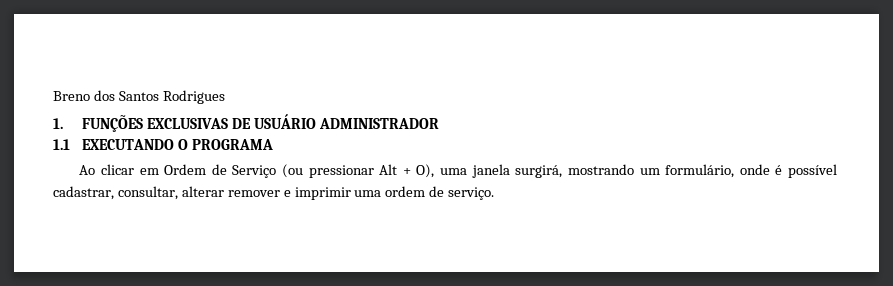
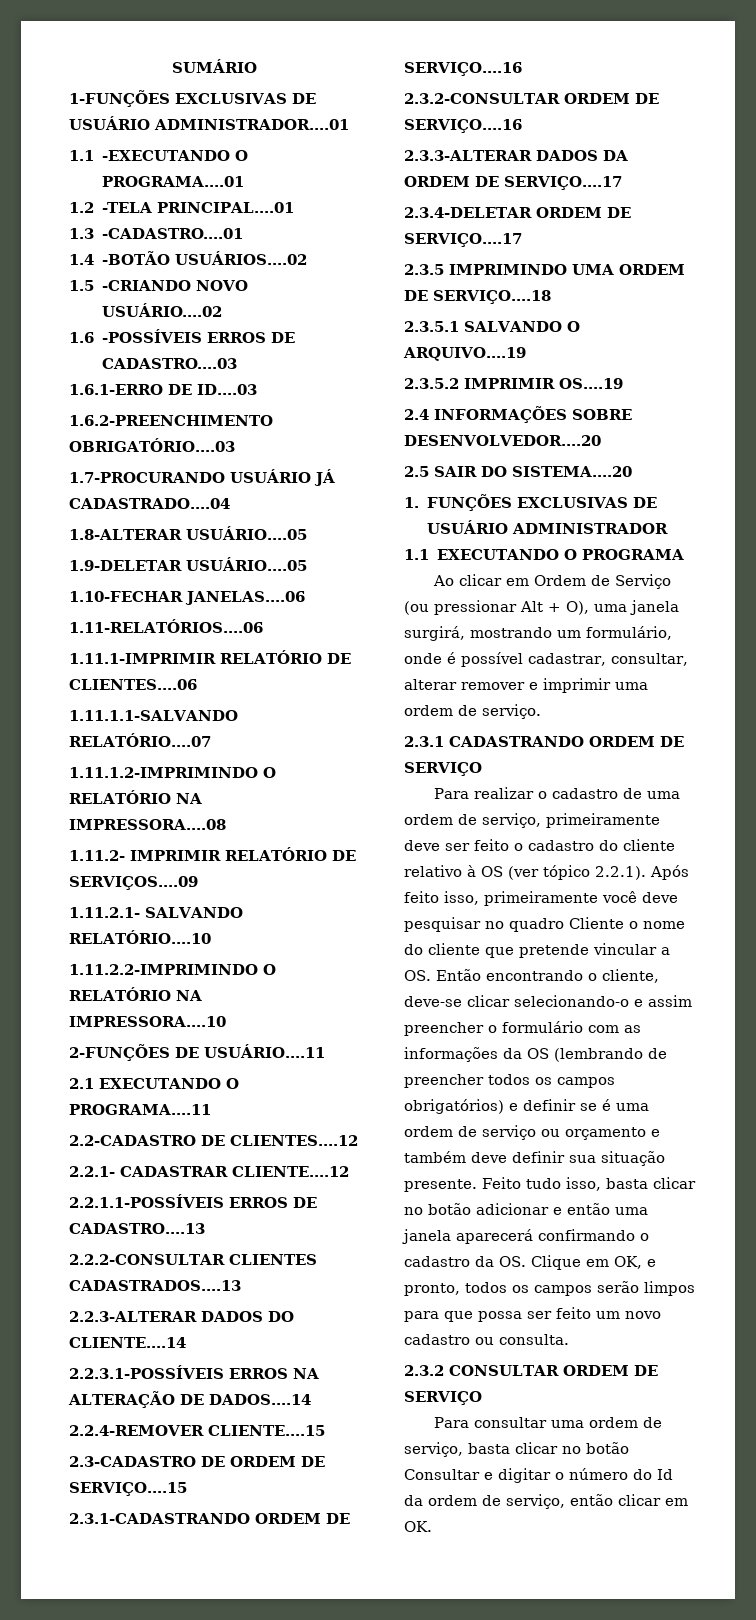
- Breno dos Santos Rodrigues
+ SUMÁRIO
+ 1-FUNÇÕES EXCLUSIVAS DE USUÁRIO ADMINISTRADOR....01
+ 1.1 -EXECUTANDO O PROGRAMA....01
+ 1.2 -TELA PRINCIPAL....01
+ 1.3 -CADASTRO....01
+ 1.4 -BOTÃO USUÁRIOS....02
+ 1.5 -CRIANDO NOVO USUÁRIO....02
+ 1.6 -POSSÍVEIS ERROS DE CADASTRO....03
+ 1.6.1-ERRO DE ID....03
+ 1.6.2-PREENCHIMENTO OBRIGATÓRIO....03
+ 1.7-PROCURANDO USUÁRIO JÁ CADASTRADO....04
+ 1.8-ALTERAR USUÁRIO....05
+ 1.9-DELETAR USUÁRIO....05
+ 1.10-FECHAR JANELAS....06
+ 1.11-RELATÓRIOS....06
+ 1.11.1-IMPRIMIR RELATÓRIO DE CLIENTES....06
+ 1.11.1.1-SALVANDO RELATÓRIO....07
+ 1.11.1.2-IMPRIMINDO O RELATÓRIO NA IMPRESSORA....08
+ 1.11.2- IMPRIMIR RELATÓRIO DE SERVIÇOS....09
+ 1.11.2.1- SALVANDO RELATÓRIO....10
+ 1.11.2.2-IMPRIMINDO O RELATÓRIO NA IMPRESSORA....10
+ 2-FUNÇÕES DE USUÁRIO....11
+ 2.1 EXECUTANDO O PROGRAMA....11
+ 2.2-CADASTRO DE CLIENTES....12
+ 2.2.1- CADASTRAR CLIENTE....12
+ 2.2.1.1-POSSÍVEIS ERROS DE CADASTRO....13
+ 2.2.2-CONSULTAR CLIENTES CADASTRADOS....13
+ 2.2.3-ALTERAR DADOS DO CLIENTE....14
+ 2.2.3.1-POSSÍVEIS ERROS NA ALTERAÇÃO DE DADOS....14
+ 2.2.4-REMOVER CLIENTE....15
+ 2.3-CADASTRO DE ORDEM DE SERVIÇO....15
+ 2.3.1-CADASTRANDO ORDEM DE SERVIÇO....16
+ 2.3.2-CONSULTAR ORDEM DE SERVIÇO....16
+ 2.3.3-ALTERAR DADOS DA ORDEM DE SERVIÇO....17
+ 2.3.4-DELETAR ORDEM DE SERVIÇO....17
+ 2.3.5 IMPRIMINDO UMA ORDEM DE SERVIÇO....18
+ 2.3.5.1 SALVANDO O ARQUIVO....19
+ 2.3.5.2 IMPRIMIR OS....19
+ 2.4 INFORMAÇÕES SOBRE DESENVOLVEDOR....20
+ 2.5 SAIR DO SISTEMA....20
+ 2.3.1 CADASTRANDO ORDEM DE SERVIÇO
+ Para realizar o cadastro de uma ordem de serviço, primeiramente deve ser feito o cadastro do cliente relativo à OS (ver tópico 2.2.1). Após feito isso, primeiramente você deve pesquisar no quadro Cliente o nome do cliente que pretende vincular a OS. Então encontrando o cliente, deve-se clicar selecionando-o e assim preencher o formulário com as informações da OS (lembrando de preencher todos os campos obrigatórios) e definir se é uma ordem de serviço ou orçamento e também deve definir sua situação presente. Feito tudo isso, basta clicar no botão adicionar e então uma janela aparecerá confirmando o cadastro da OS. Clique em OK, e pronto, todos os campos serão limpos para que possa ser feito um novo cadastro ou consulta.
+ 2.3.2 CONSULTAR ORDEM DE SERVIÇO
+ Para consultar uma ordem de serviço, basta clicar no botão Consultar e digitar o número do Id da ordem de serviço, então clicar em OK.

